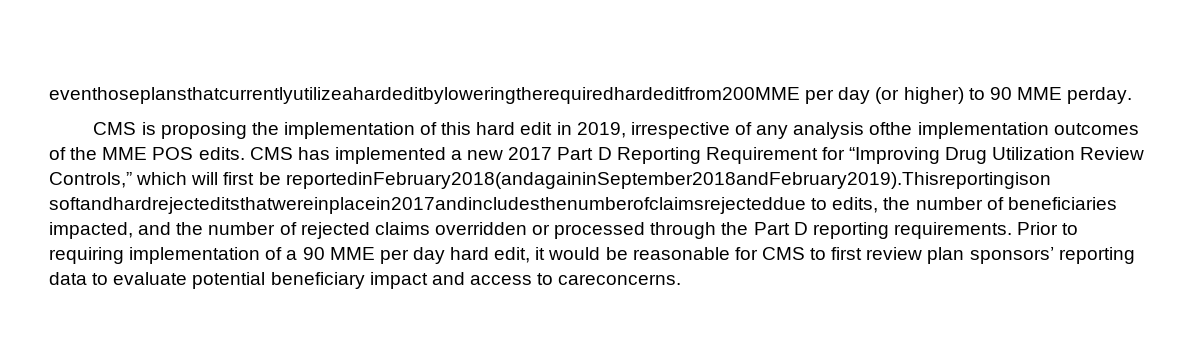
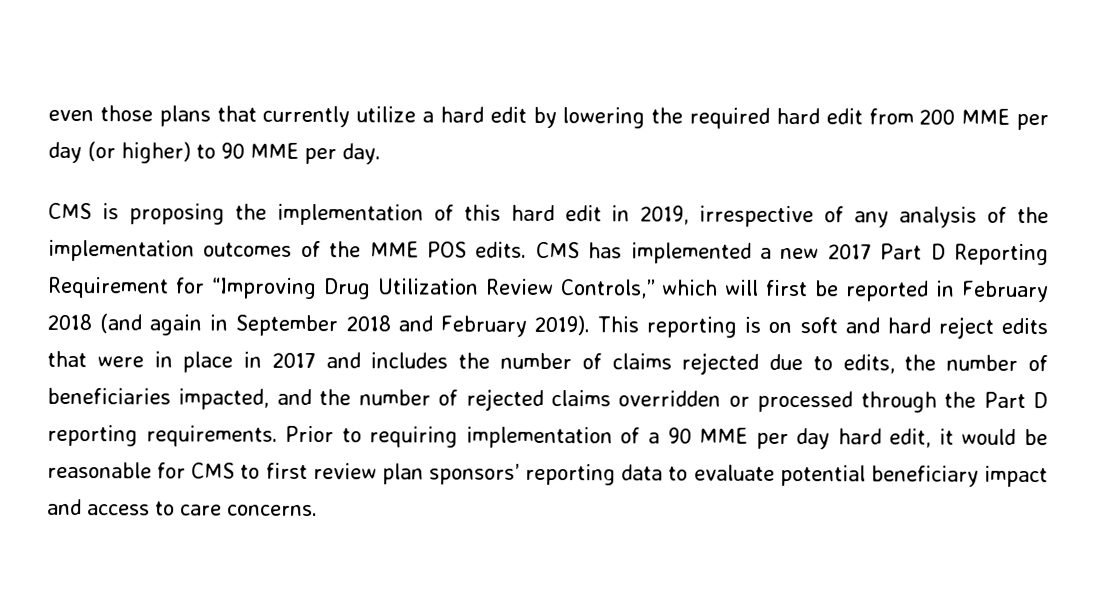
- eventhoseplansthatcurrentlyutilizeahardeditbyloweringtherequiredhardeditfrom200MME per day (or higher) to 90 MME perday.
+ even those plans that currently utilize a hard edit by lowering the required hard edit from 200 MME per day (or higher) to 90 MME per day.
- CMS is proposing the implementation of this hard edit in 2019, irrespective of any analysis ofthe implementation outcomes of the MME POS edits.
+ CMS is proposing the implementation of this hard edit in 2019, irrespective of any analysis of the implementation outcomes of the MME POS edits.
- CMS has implemented a new 2017 Part D Reporting Requirement for “Improving Drug Utilization Review Controls,” which will first be reportedinFebruary2018(andagaininSeptember2018andFebruary2019).Thisreportingison softandhardrejecteditsthatwereinplacein2017andincludesthenumberofclaimsrejecteddue to edits, the number of beneficiaries impacted, and the number of rejected claims overridden or processed through the Part D reporting requirements.
+ CMS has implemented a new 2017 Part D Reporting Requirement for “Improving Drug Utilization Review Controls,” which will first be reported in February 2018 (and again in September 2018 and February 2019). This reporting is on soft and hard reject edits that were in place in 2017 and includes the number of claims rejected due to edits, the number of beneficiaries impacted, and the number of rejected claims overridden or processed through the Part D reporting requirements.
- Prior to requiring implementation of a 90 MME per day hard edit, it would be reasonable for CMS to first review plan sponsors’ reporting data to evaluate potential beneficiary impact and access to careconcerns.
+ Prior to requiring implementation of a 90 MME per day hard edit, it would be reasonable for CMS to first review plan sponsors’ reporting data to evaluate potential beneficiary impact and access to care concerns.

